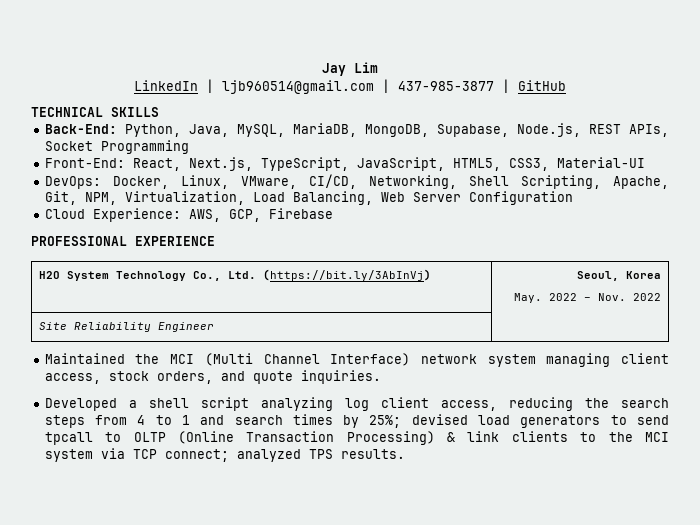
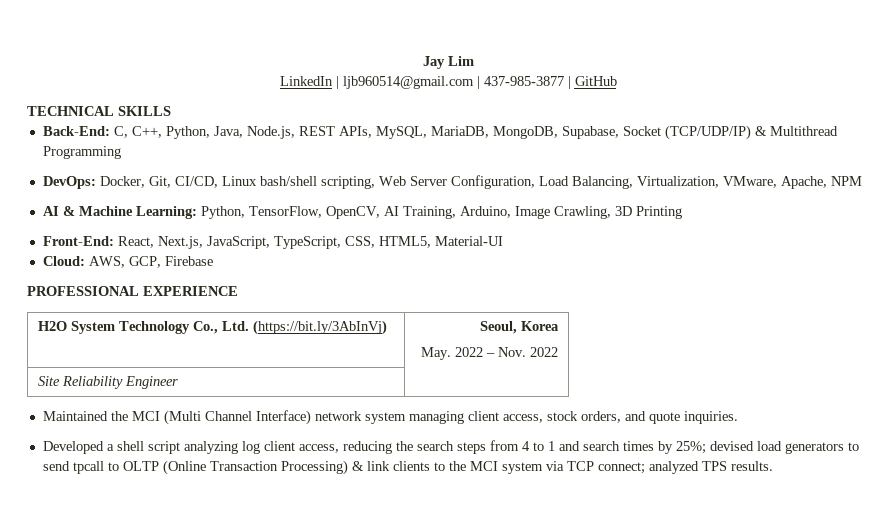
- Back-End: Python, Java, MySQL, MariaDB, MongoDB, Supabase, Node.js, REST APIs, Socket Programming
- Front-End: React, Next.js, TypeScript, JavaScript, HTML5, CSS3, Material-UI
- DevOps: Docker, Linux, VMware, CI/CD, Networking, Shell Scripting, Apache, Git, NPM, Virtualization, Load Balancing, Web Server Configuration
- Cloud Experience: AWS, GCP, Firebase
+ Back-End: C, C++, Python, Java, Node.js, REST APIs, MySQL, MariaDB, MongoDB, Supabase, Socket (TCP/UDP/IP) & Multithread Programming
+ DevOps: Docker, Git, CI/CD, Linux bash/shell scripting, Web Server Configuration, Load Balancing, Virtualization, VMware, Apache, NPM
+ AI & Machine Learning: Python, TensorFlow, OpenCV, AI Training, Arduino, Image Crawling, 3D Printing
+ Front-End: React, Next.js, JavaScript, TypeScript, CSS, HTML5, Material-UI
+ Cloud: AWS, GCP, Firebase

